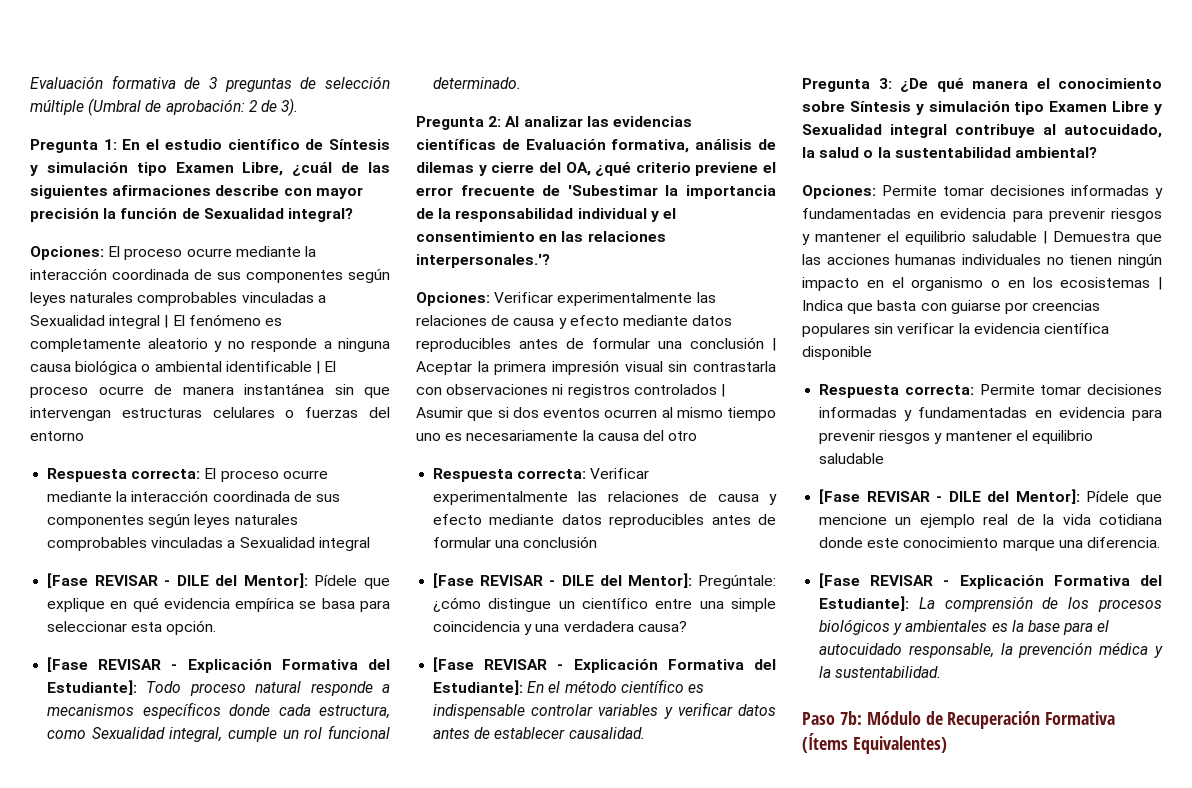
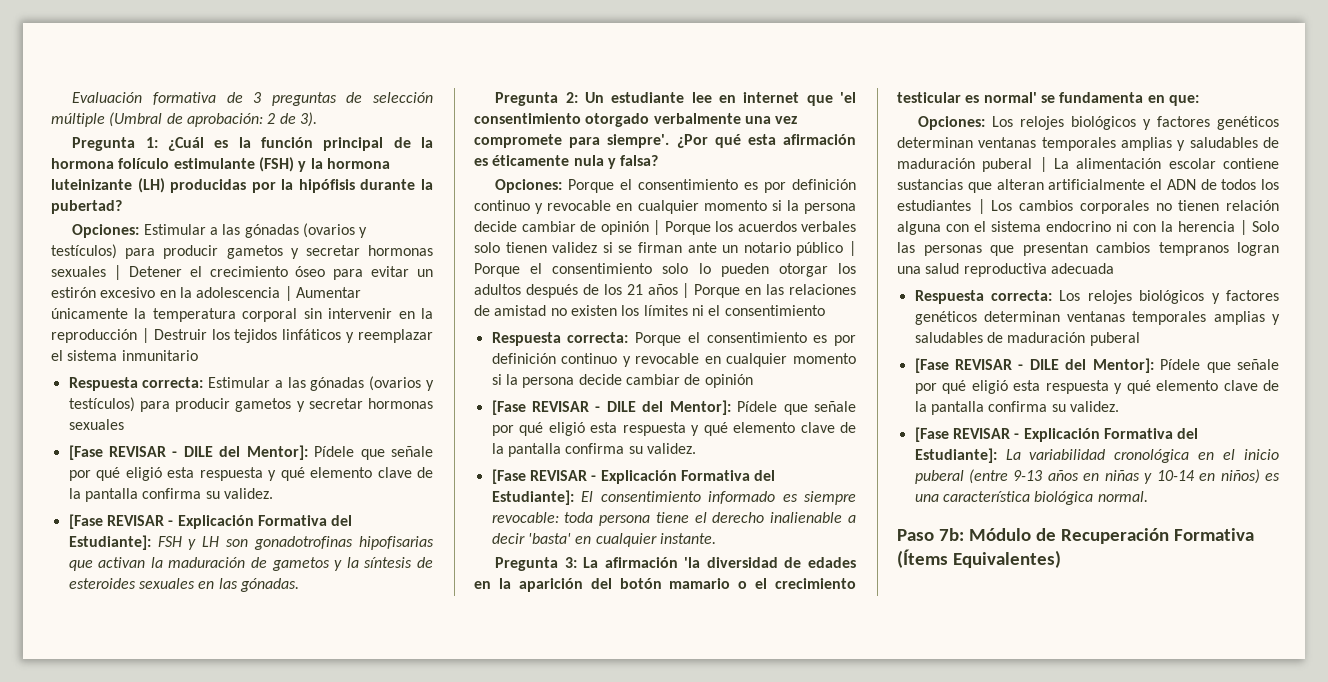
- Pregunta 1: En el estudio científico de Síntesis y simulación tipo Examen Libre, ¿cuál de las siguientes afirmaciones describe con mayor precisión la función de Sexualidad integral?
- Opciones: El proceso ocurre mediante la interacción coordinada de sus componentes según leyes naturales comprobables vinculadas a Sexualidad integral | El fenómeno es completamente aleatorio y no responde a ninguna causa biológica o ambiental identificable | El proceso ocurre de manera instantánea sin que intervengan estructuras celulares o fuerzas del entorno
- Respuesta correcta: El proceso ocurre mediante la interacción coordinada de sus componentes según leyes naturales comprobables vinculadas a Sexualidad integral
- [Fase REVISAR - DILE del Mentor]: Pídele que explique en qué evidencia empírica se basa para seleccionar esta opción.
- [Fase REVISAR - Explicación Formativa del Estudiante]: Todo proceso natural responde a mecanismos específicos donde cada estructura, como Sexualidad integral, cumple un rol funcional determinado.
- Pregunta 2: Al analizar las evidencias científicas de Evaluación formativa, análisis de dilemas y cierre del OA, ¿qué criterio previene el error frecuente de 'Subestimar la importancia de la responsabilidad individual y el consentimiento en las relaciones interpersonales.'?
- Opciones: Verificar experimentalmente las relaciones de causa y efecto mediante datos reproducibles antes de formular una conclusión | Aceptar la primera impresión visual sin contrastarla con observaciones ni registros controlados | Asumir que si dos eventos ocurren al mismo tiempo uno es necesariamente la causa del otro
- Respuesta correcta: Verificar experimentalmente las relaciones de causa y efecto mediante datos reproducibles antes de formular una conclusión
- [Fase REVISAR - DILE del Mentor]: Pregúntale: ¿cómo distingue un científico entre una simple coincidencia y una verdadera causa?
- [Fase REVISAR - Explicación Formativa del Estudiante]: En el método científico es indispensable controlar variables y verificar datos antes de establecer causalidad.
- Pregunta 3: ¿De qué manera el conocimiento sobre Síntesis y simulación tipo Examen Libre y Sexualidad integral contribuye al autocuidado, la salud o la sustentabilidad ambiental?
- Opciones: Permite tomar decisiones informadas y fundamentadas en evidencia para prevenir riesgos y mantener el equilibrio saludable | Demuestra que las acciones humanas individuales no tienen ningún impacto en el organismo o en los ecosistemas | Indica que basta con guiarse por creencias populares sin verificar la evidencia científica disponible
- Respuesta correcta: Permite tomar decisiones informadas y fundamentadas en evidencia para prevenir riesgos y mantener el equilibrio saludable
- [Fase REVISAR - DILE del Mentor]: Pídele que mencione un ejemplo real de la vida cotidiana donde este conocimiento marque una diferencia.
+ Pregunta 1: ¿Cuál es la función principal de la hormona folículo estimulante (FSH) y la hormona luteinizante (LH) producidas por la hipófisis durante la pubertad?
+ Opciones: Estimular a las gónadas (ovarios y testículos) para producir gametos y secretar hormonas sexuales | Detener el crecimiento óseo para evitar un estirón excesivo en la adolescencia | Aumentar únicamente la temperatura corporal sin intervenir en la reproducción | Destruir los tejidos linfáticos y reemplazar el sistema inmunitario
+ Respuesta correcta: Estimular a las gónadas (ovarios y testículos) para producir gametos y secretar hormonas sexuales
+ [Fase REVISAR - DILE del Mentor]: Pídele que señale por qué eligió esta respuesta y qué elemento clave de la pantalla confirma su validez.
+ [Fase REVISAR - Explicación Formativa del Estudiante]: FSH y LH son gonadotrofinas hipofisarias que activan la maduración de gametos y la síntesis de esteroides sexuales en las gónadas.
+ Pregunta 2: Un estudiante lee en internet que 'el consentimiento otorgado verbalmente una vez compromete para siempre'. ¿Por qué esta afirmación es éticamente nula y falsa?
+ Opciones: Porque el consentimiento es por definición continuo y revocable en cualquier momento si la persona decide cambiar de opinión | Porque los acuerdos verbales solo tienen validez si se firman ante un notario público | Porque el consentimiento solo lo pueden otorgar los adultos después de los 21 años | Porque en las relaciones de amistad no existen los límites ni el consentimiento
+ Respuesta correcta: Porque el consentimiento es por definición continuo y revocable en cualquier momento si la persona decide cambiar de opinión
+ [Fase REVISAR - DILE del Mentor]: Pídele que señale por qué eligió esta respuesta y qué elemento clave de la pantalla confirma su validez.
+ [Fase REVISAR - Explicación Formativa del Estudiante]: El consentimiento informado es siempre revocable: toda persona tiene el derecho inalienable a decir 'basta' en cualquier instante.
+ Pregunta 3: La afirmación 'la diversidad de edades en la aparición del botón mamario o el crecimiento testicular es normal' se fundamenta en que:
+ Opciones: Los relojes biológicos y factores genéticos determinan ventanas temporales amplias y saludables de maduración puberal | La alimentación escolar contiene sustancias que alteran artificialmente el ADN de todos los estudiantes | Los cambios corporales no tienen relación alguna con el sistema endocrino ni con la herencia | Solo las personas que presentan cambios tempranos logran una salud reproductiva adecuada
+ Respuesta correcta: Los relojes biológicos y factores genéticos determinan ventanas temporales amplias y saludables de maduración puberal
+ [Fase REVISAR - DILE del Mentor]: Pídele que señale por qué eligió esta respuesta y qué elemento clave de la pantalla confirma su validez.
- [Fase REVISAR - Explicación Formativa del Estudiante]: La comprensión de los procesos biológicos y ambientales es la base para el autocuidado responsable, la prevención médica y la sustentabilidad.
+ [Fase REVISAR - Explicación Formativa del Estudiante]: La variabilidad cronológica en el inicio puberal (entre 9-13 años en niñas y 10-14 en niños) es una característica biológica normal.

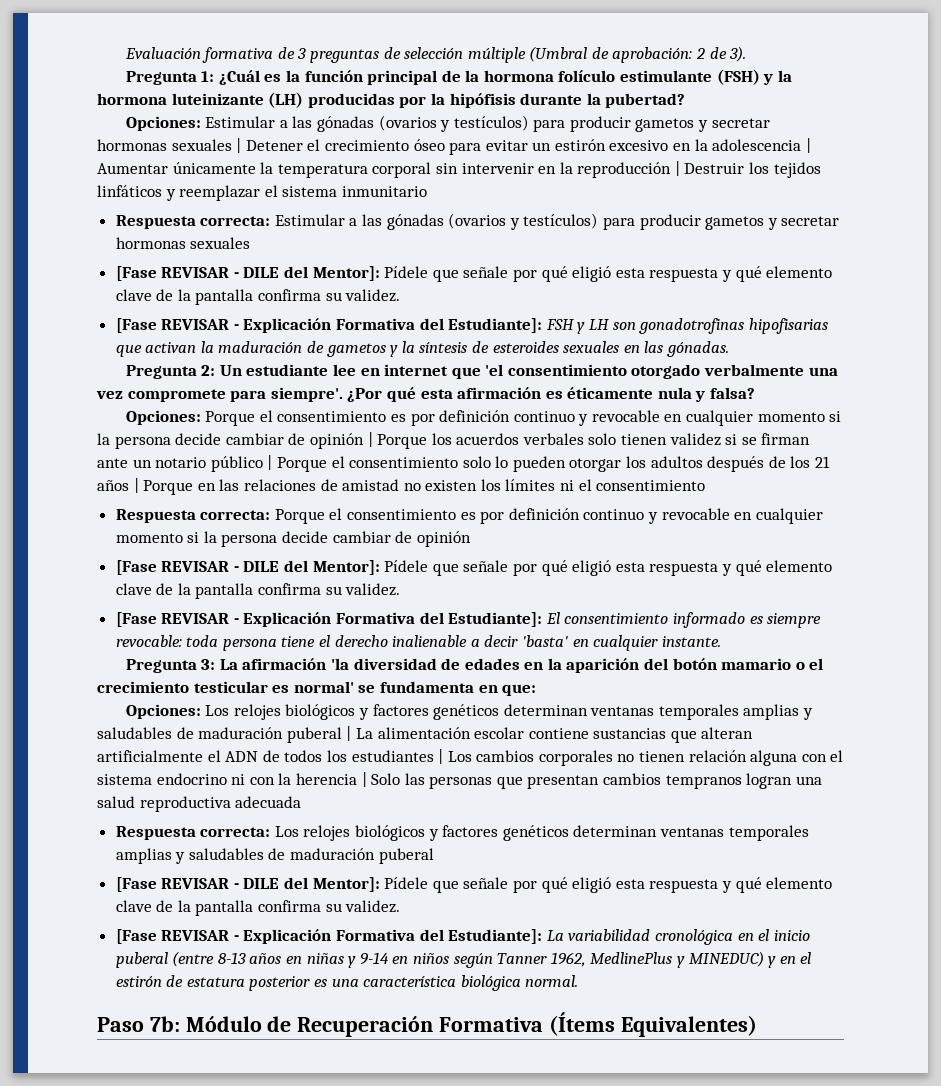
- [Fase REVISAR - Explicación Formativa del Estudiante]: La variabilidad cronológica en el inicio puberal (entre 9-13 años en niñas y 10-14 en niños) es una característica biológica normal.
+ [Fase REVISAR - Explicación Formativa del Estudiante]: La variabilidad cronológica en el inicio puberal (entre 8-13 años en niñas y 9-14 en niños según Tanner 1962, MedlinePlus y MINEDUC) y en el estirón de estatura posterior es una característica biológica normal.

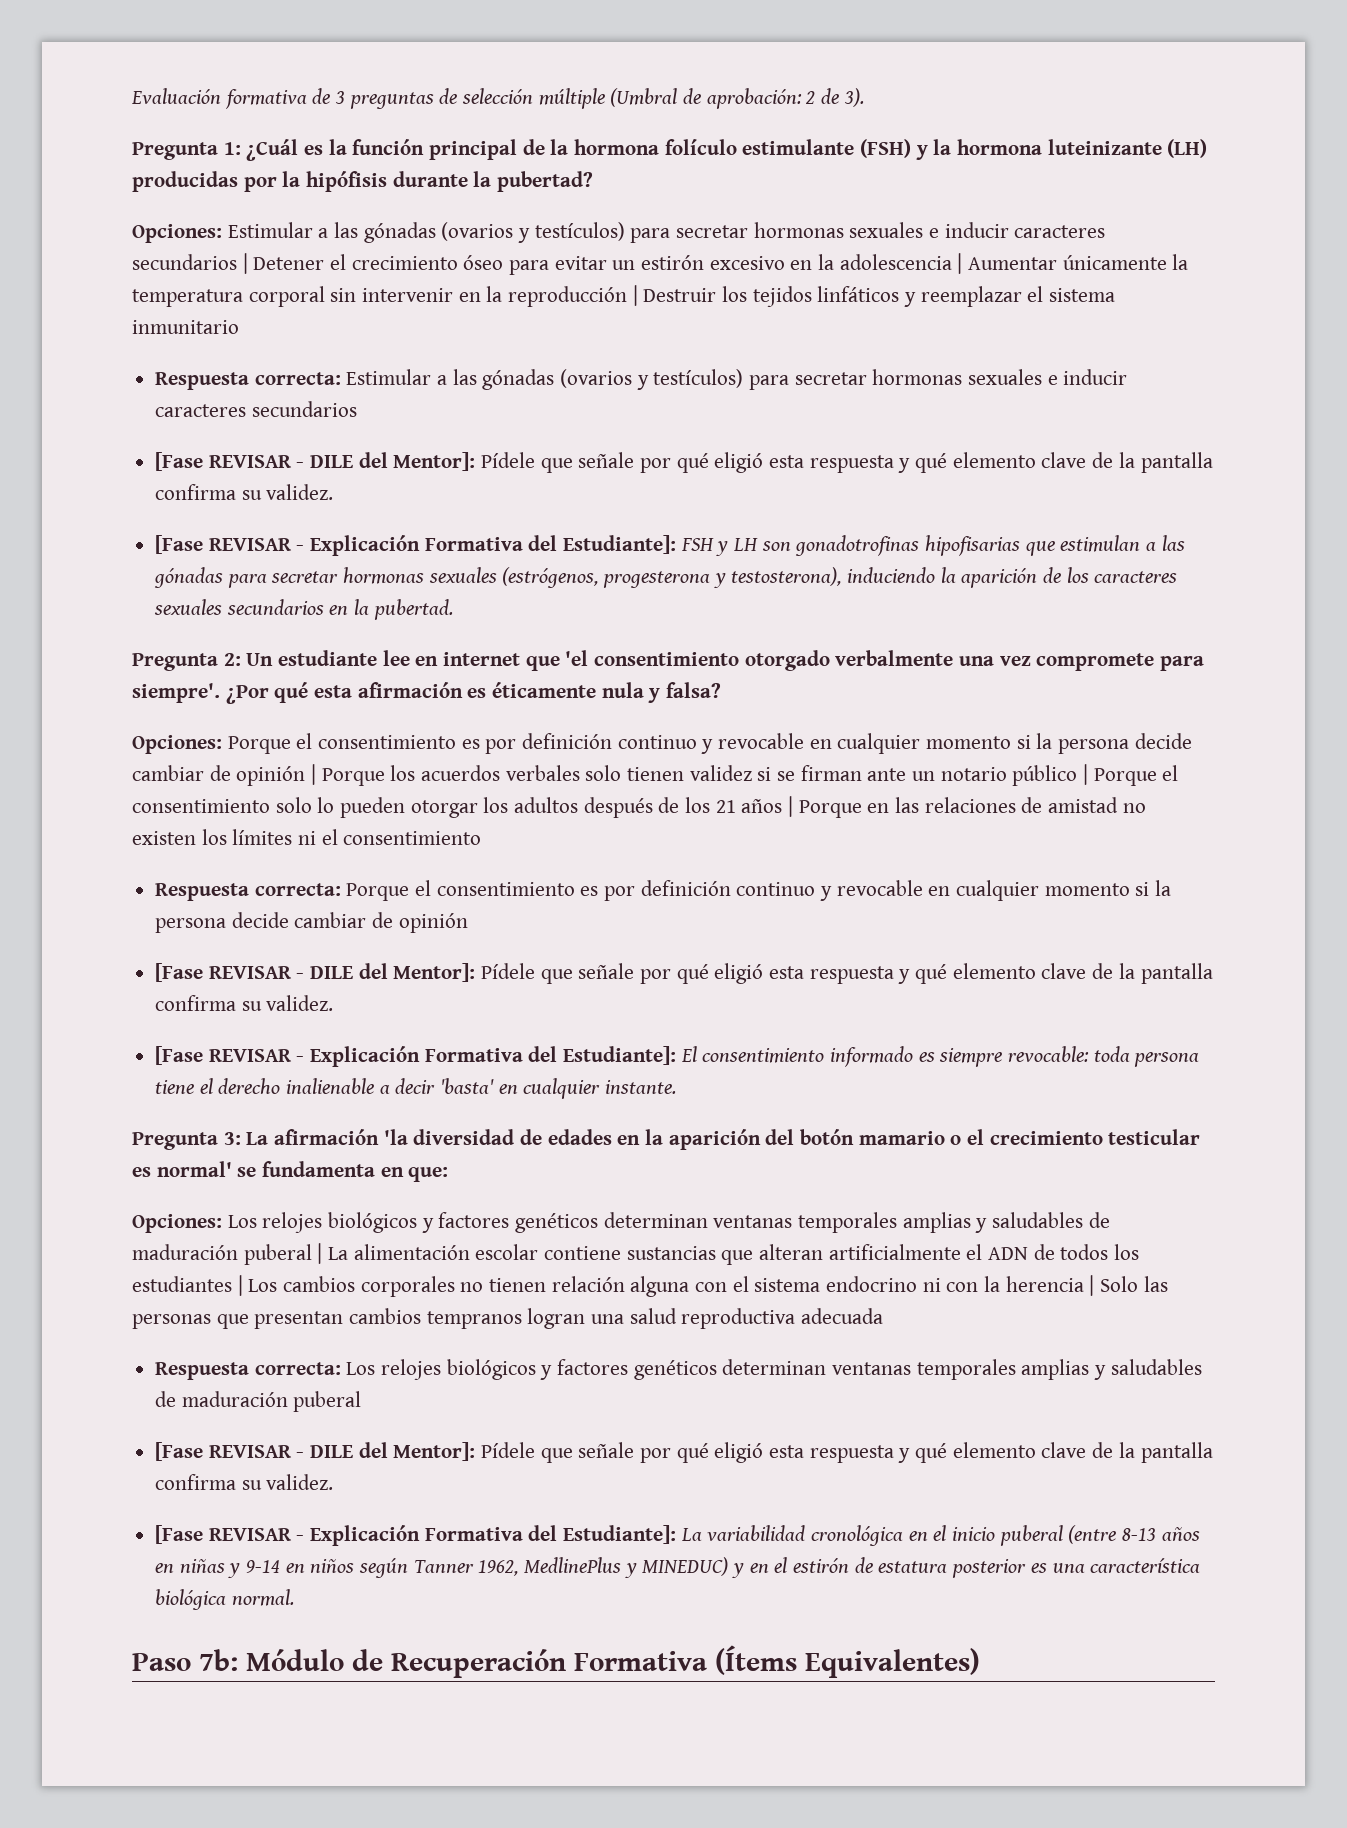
- Opciones: Estimular a las gónadas (ovarios y testículos) para producir gametos y secretar hormonas sexuales | Detener el crecimiento óseo para evitar un estirón excesivo en la adolescencia | Aumentar únicamente la temperatura corporal sin intervenir en la reproducción | Destruir los tejidos linfáticos y reemplazar el sistema inmunitario
+ Opciones: Estimular a las gónadas (ovarios y testículos) para secretar hormonas sexuales e inducir caracteres secundarios | Detener el crecimiento óseo para evitar un estirón excesivo en la adolescencia | Aumentar únicamente la temperatura corporal sin intervenir en la reproducción | Destruir los tejidos linfáticos y reemplazar el sistema inmunitario
- Respuesta correcta: Estimular a las gónadas (ovarios y testículos) para producir gametos y secretar hormonas sexuales
+ Respuesta correcta: Estimular a las gónadas (ovarios y testículos) para secretar hormonas sexuales e inducir caracteres secundarios
- [Fase REVISAR - Explicación Formativa del Estudiante]: FSH y LH son gonadotrofinas hipofisarias que activan la maduración de gametos y la síntesis de esteroides sexuales en las gónadas.
+ [Fase REVISAR - Explicación Formativa del Estudiante]: FSH y LH son gonadotrofinas hipofisarias que estimulan a las gónadas para secretar hormonas sexuales (estrógenos, progesterona y testosterona), induciendo la aparición de los caracteres sexuales secundarios en la pubertad.

